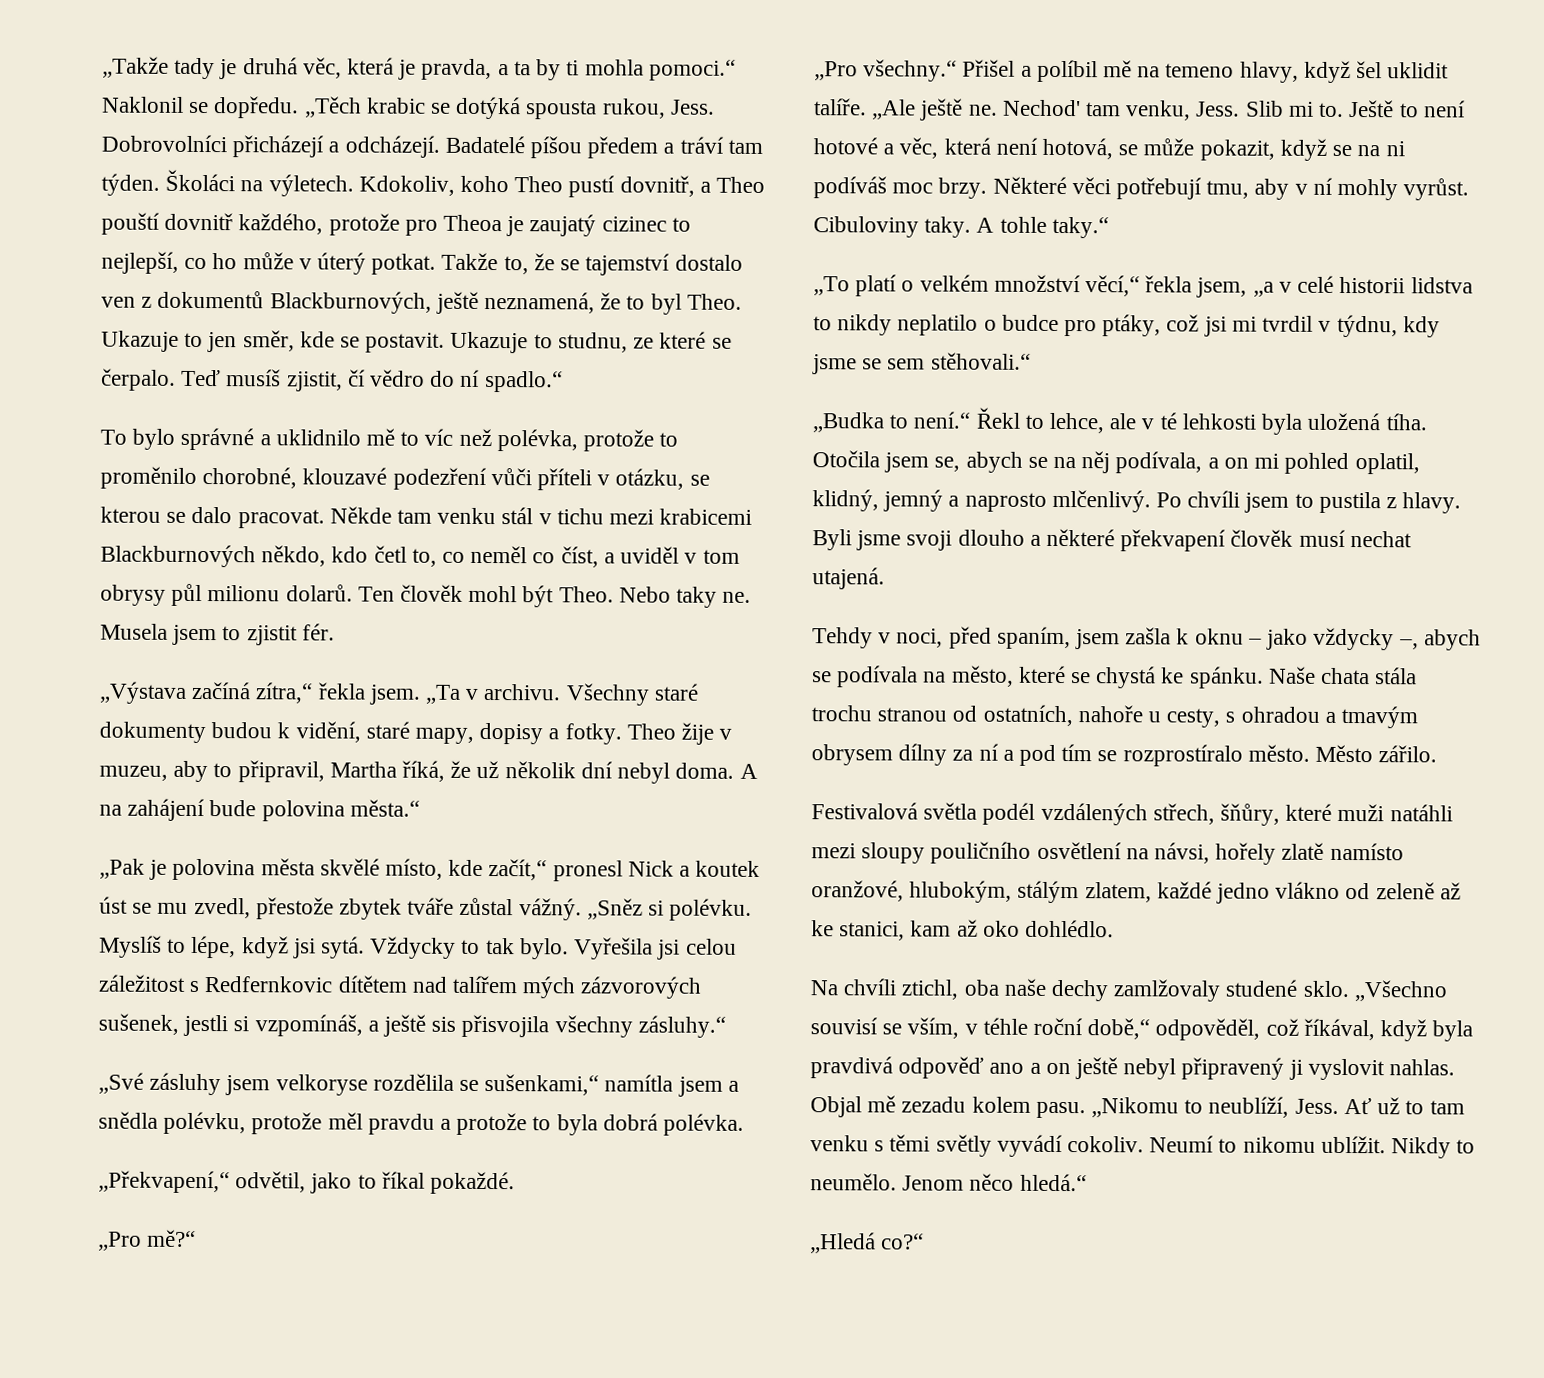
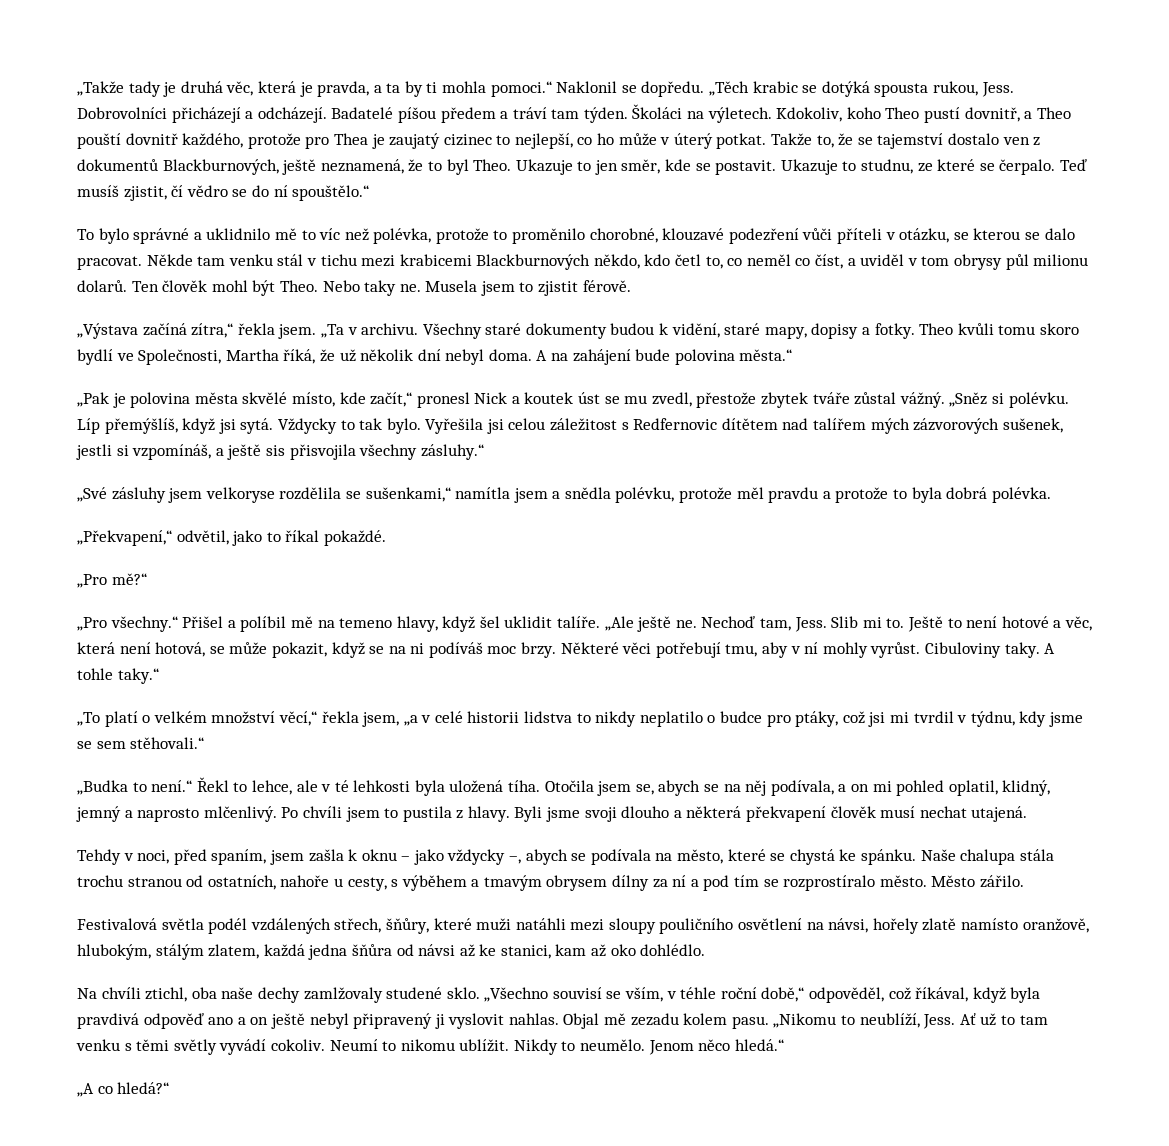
- Kdokoliv, koho Theo pustí dovnitř, a Theo pouští dovnitř každého, protože pro Theoa je zaujatý cizinec to nejlepší, co ho může v úterý potkat.
+ Kdokoliv, koho Theo pustí dovnitř, a Theo pouští dovnitř každého, protože pro Thea je zaujatý cizinec to nejlepší, co ho může v úterý potkat.
- Teď musíš zjistit, čí vědro do ní spadlo.“
+ Teď musíš zjistit, čí vědro se do ní spouštělo.“
- Musela jsem to zjistit fér.
+ Musela jsem to zjistit férově.
- Theo žije v muzeu, aby to připravil, Martha říká, že už několik dní nebyl doma.
+ Theo kvůli tomu skoro bydlí ve Společnosti, Martha říká, že už několik dní nebyl doma.
- Myslíš to lépe, když jsi sytá.
+ Líp přemýšlíš, když jsi sytá.
- Vyřešila jsi celou záležitost s Redfernkovic dítětem nad talířem mých zázvorových sušenek, jestli si vzpomínáš, a ještě sis přisvojila všechny zásluhy.“
+ Vyřešila jsi celou záležitost s Redfernovic dítětem nad talířem mých zázvorových sušenek, jestli si vzpomínáš, a ještě sis přisvojila všechny zásluhy.“
- Nechod' tam venku, Jess.
+ Nechoď tam, Jess.
- Byli jsme svoji dlouho a některé překvapení člověk musí nechat utajená.
+ Byli jsme svoji dlouho a některá překvapení člověk musí nechat utajená.
- Naše chata stála trochu stranou od ostatních, nahoře u cesty, s ohradou a tmavým obrysem dílny za ní a pod tím se rozprostíralo město.
+ Naše chalupa stála trochu stranou od ostatních, nahoře u cesty, s výběhem a tmavým obrysem dílny za ní a pod tím se rozprostíralo město.
- Festivalová světla podél vzdálených střech, šňůry, které muži natáhli mezi sloupy pouličního osvětlení na návsi, hořely zlatě namísto oranžové, hlubokým, stálým zlatem, každé jedno vlákno od zeleně až ke stanici, kam až oko dohlédlo.
+ Festivalová světla podél vzdálených střech, šňůry, které muži natáhli mezi sloupy pouličního osvětlení na návsi, hořely zlatě namísto oranžově, hlubokým, stálým zlatem, každá jedna šňůra od návsi až ke stanici, kam až oko dohlédlo.
- „Hledá co?“
+ „A co hledá?“

